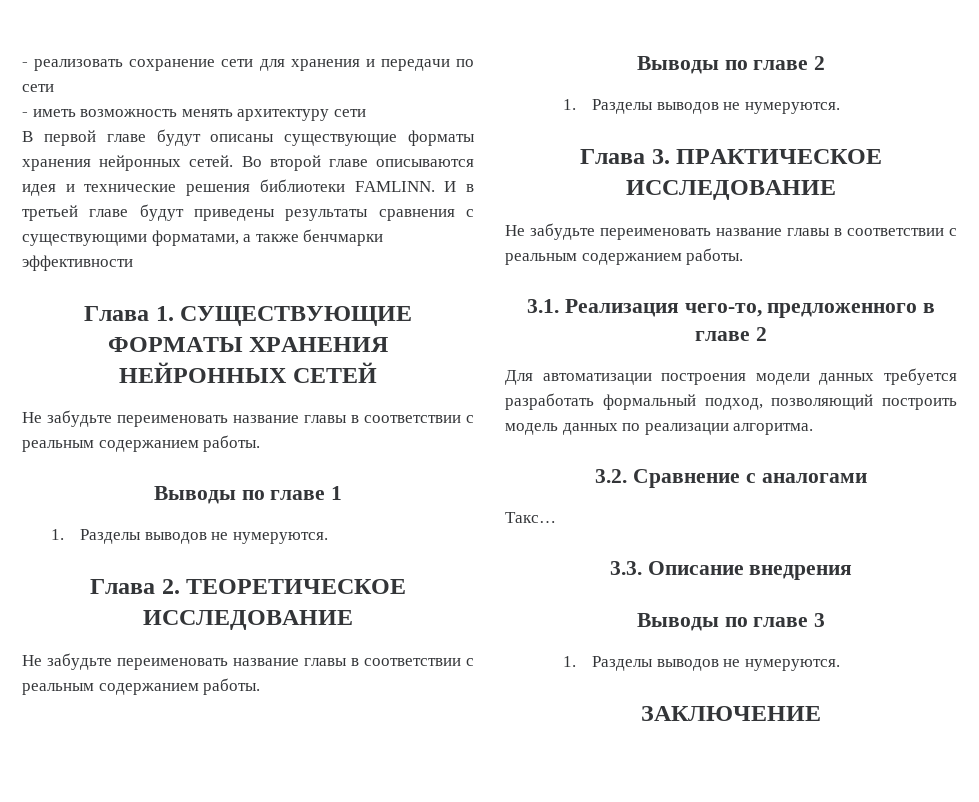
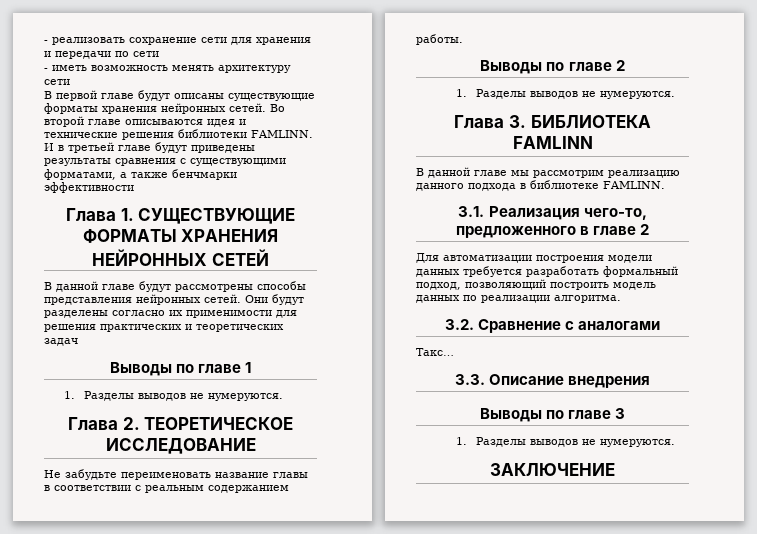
  Глава 1. СУЩЕСТВУЮЩИЕ ФОРМАТЫ ХРАНЕНИЯ НЕЙРОННЫХ СЕТЕЙ
- Не забудьте переименовать название главы в соответствии с реальным содержанием работы.
+ В данной главе будут рассмотрены способы представления нейронных сетей. Они будут разделены согласно их применимости для решения практических и теоретических задач
- Глава 3. ПРАКТИЧЕСКОЕ ИССЛЕДОВАНИЕ
- Не забудьте переименовать название главы в соответствии с реальным содержанием работы.
+ Глава 3. БИБЛИОТЕКА FAMLINN
+ В данной главе мы рассмотрим реализацию данного подхода в библиотеке FAMLINN.

